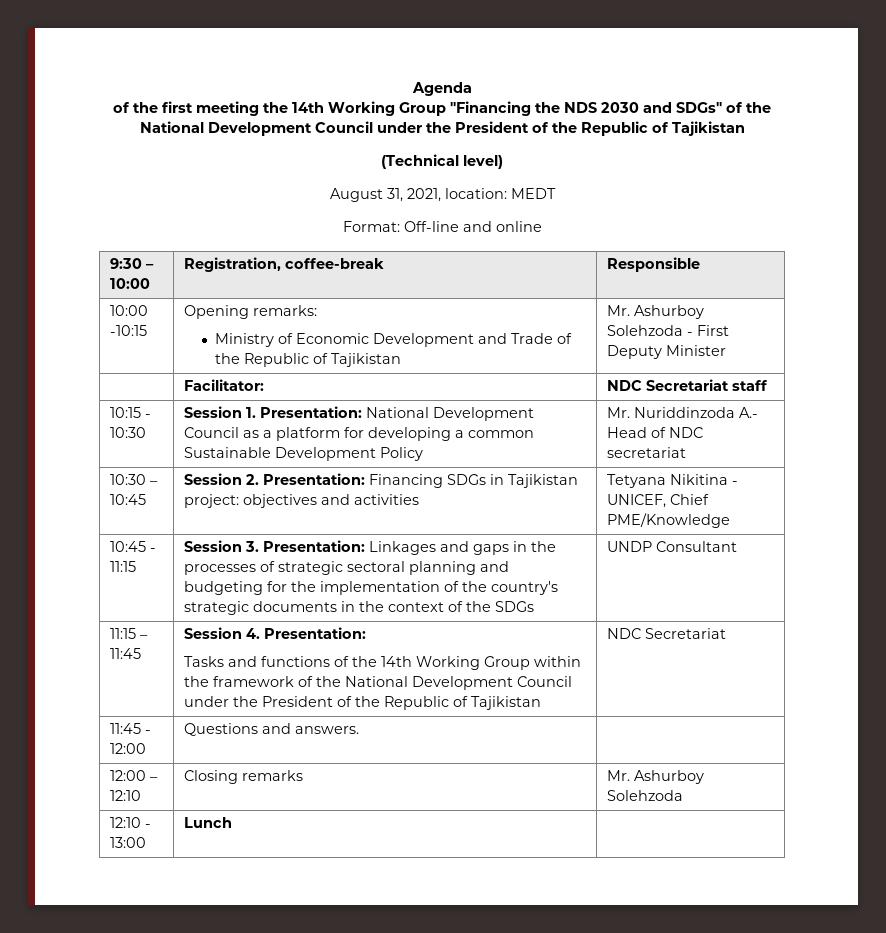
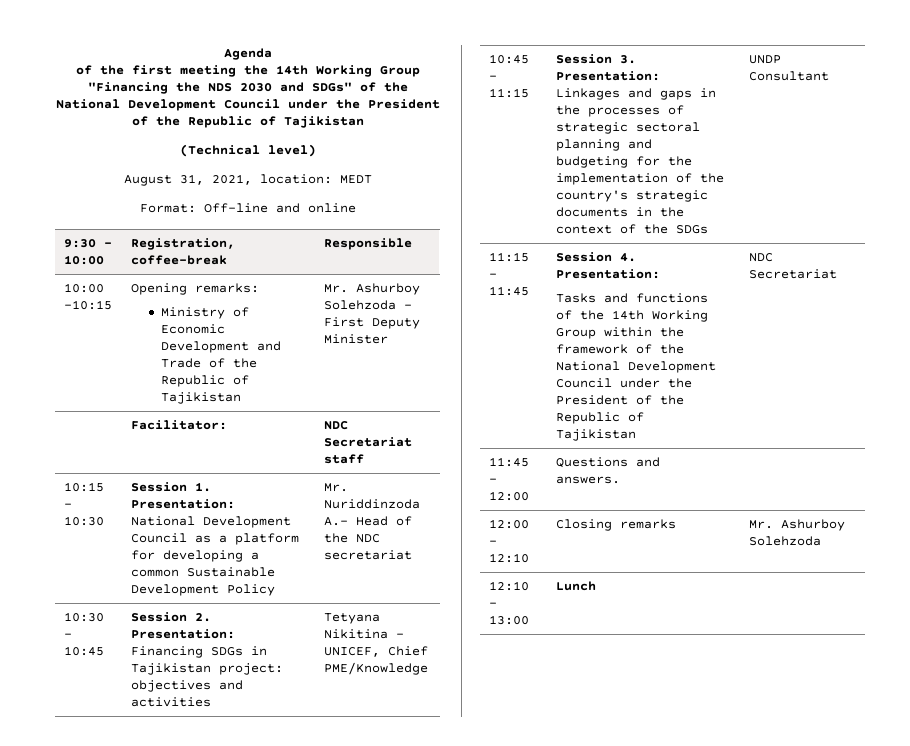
- 10:15 - 10:30 | Session 1. Presentation: National Development Council as a platform for developing a common Sustainable Development Policy | Mr. Nuriddinzoda A.- Head of NDC secretariat
+ 10:15 - 10:30 | Session 1. Presentation: National Development Council as a platform for developing a common Sustainable Development Policy | Mr. Nuriddinzoda A.- Head of the NDC secretariat

